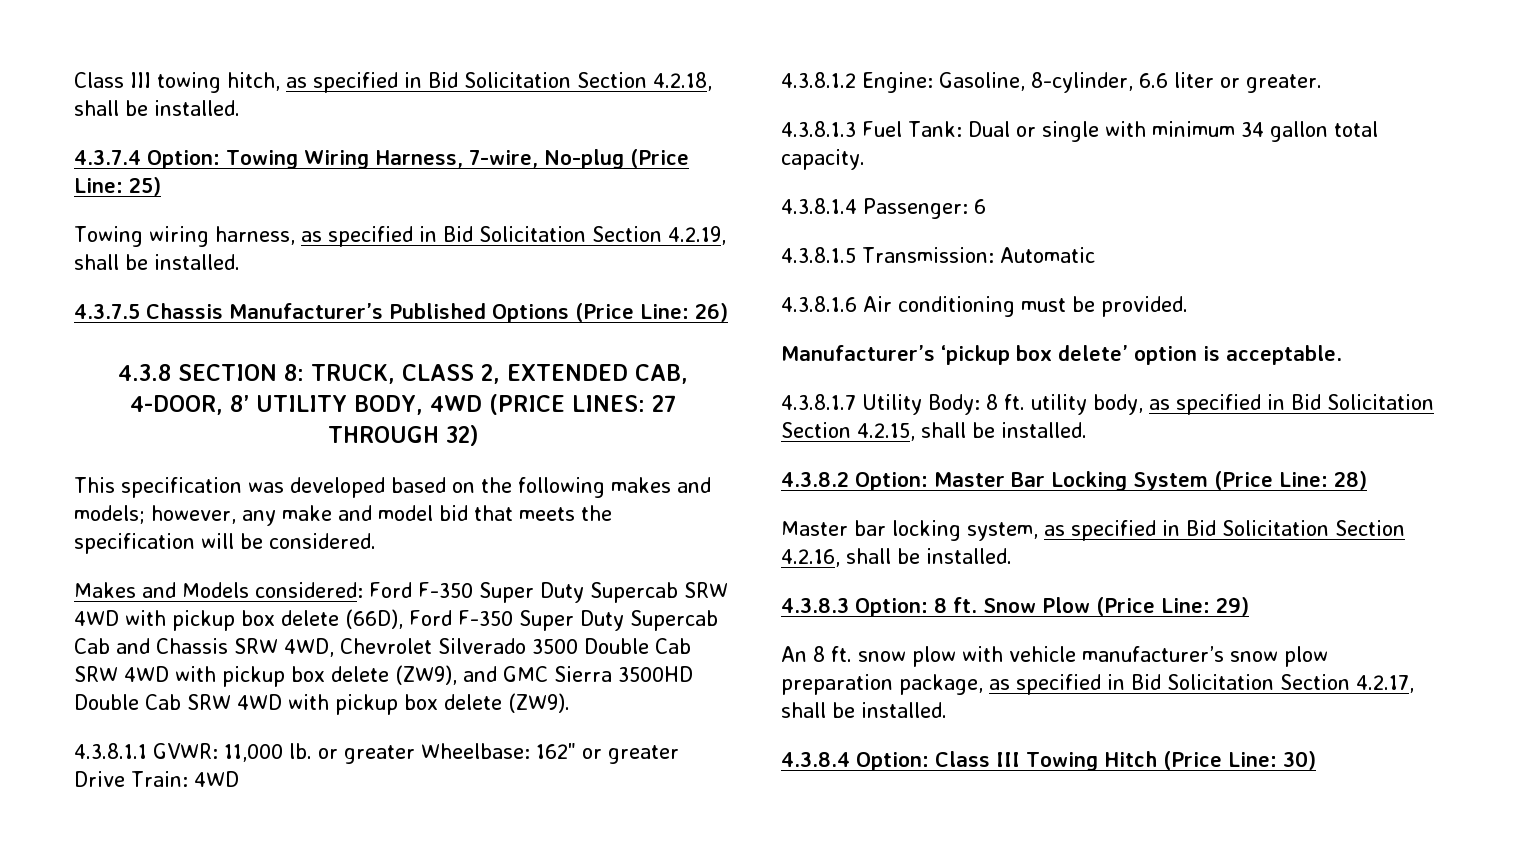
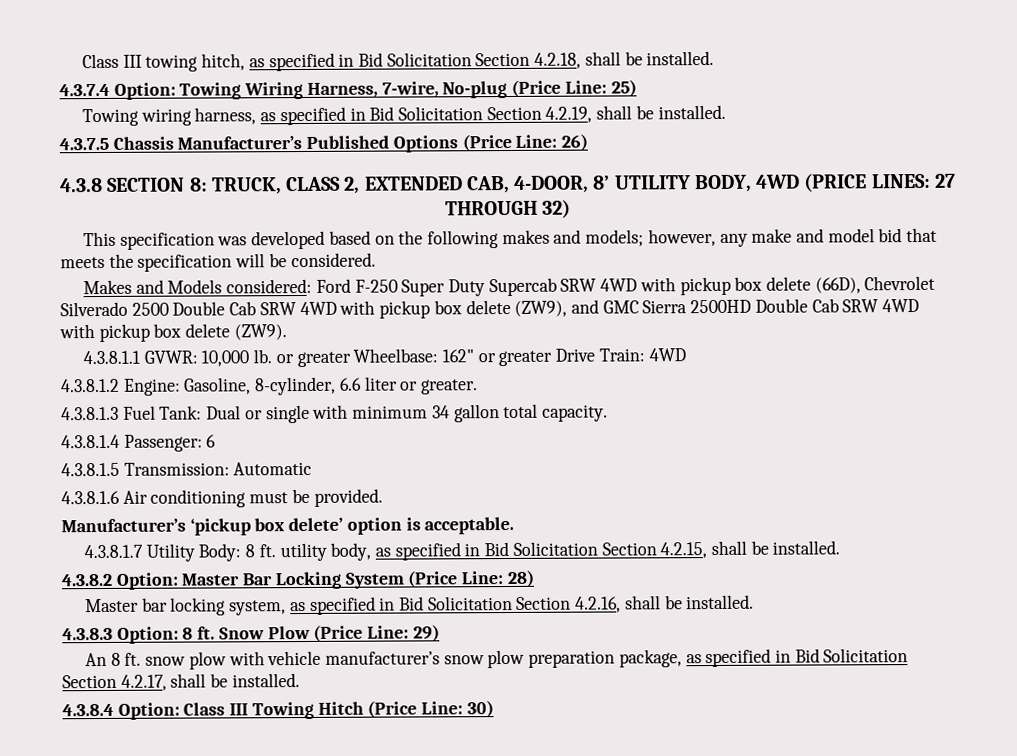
- Makes and Models considered: Ford F-350 Super Duty Supercab SRW 4WD with pickup box delete (66D), Ford F-350 Super Duty Supercab Cab and Chassis SRW 4WD, Chevrolet Silverado 3500 Double Cab SRW 4WD with pickup box delete (ZW9), and GMC Sierra 3500HD Double Cab SRW 4WD with pickup box delete (ZW9).
+ Makes and Models considered: Ford F-250 Super Duty Supercab SRW 4WD with pickup box delete (66D), Chevrolet Silverado 2500 Double Cab SRW 4WD with pickup box delete (ZW9), and GMC Sierra 2500HD Double Cab SRW 4WD with pickup box delete (ZW9).
- 4.3.8.1.1 GVWR: 11,000 lb. or greater Wheelbase: 162" or greater Drive Train: 4WD
+ 4.3.8.1.1 GVWR: 10,000 lb. or greater Wheelbase: 162" or greater Drive Train: 4WD

